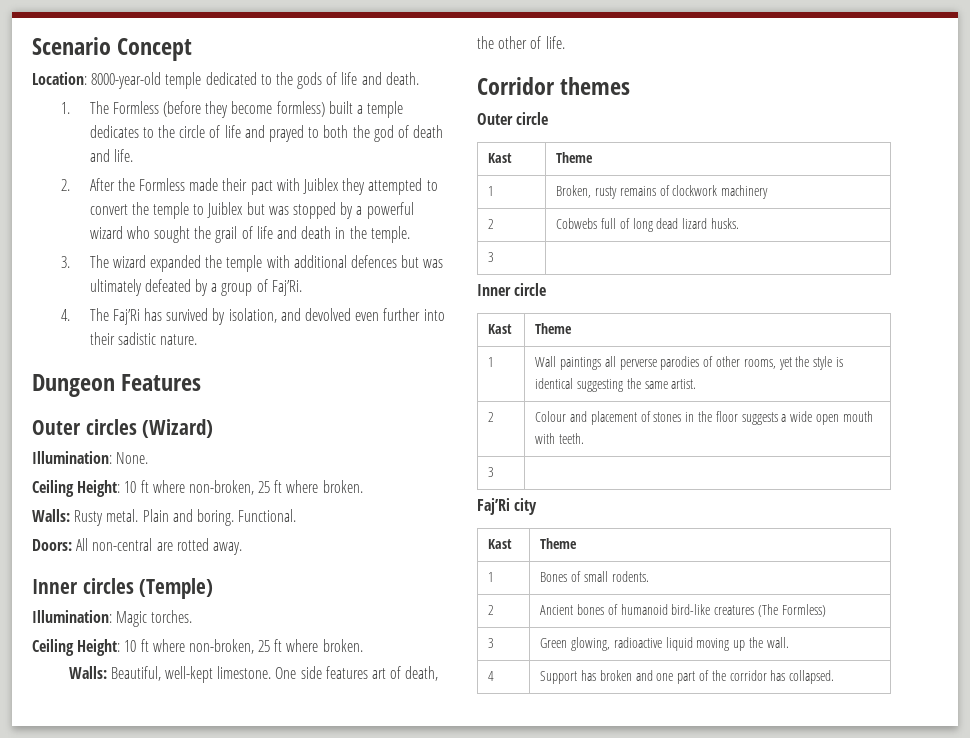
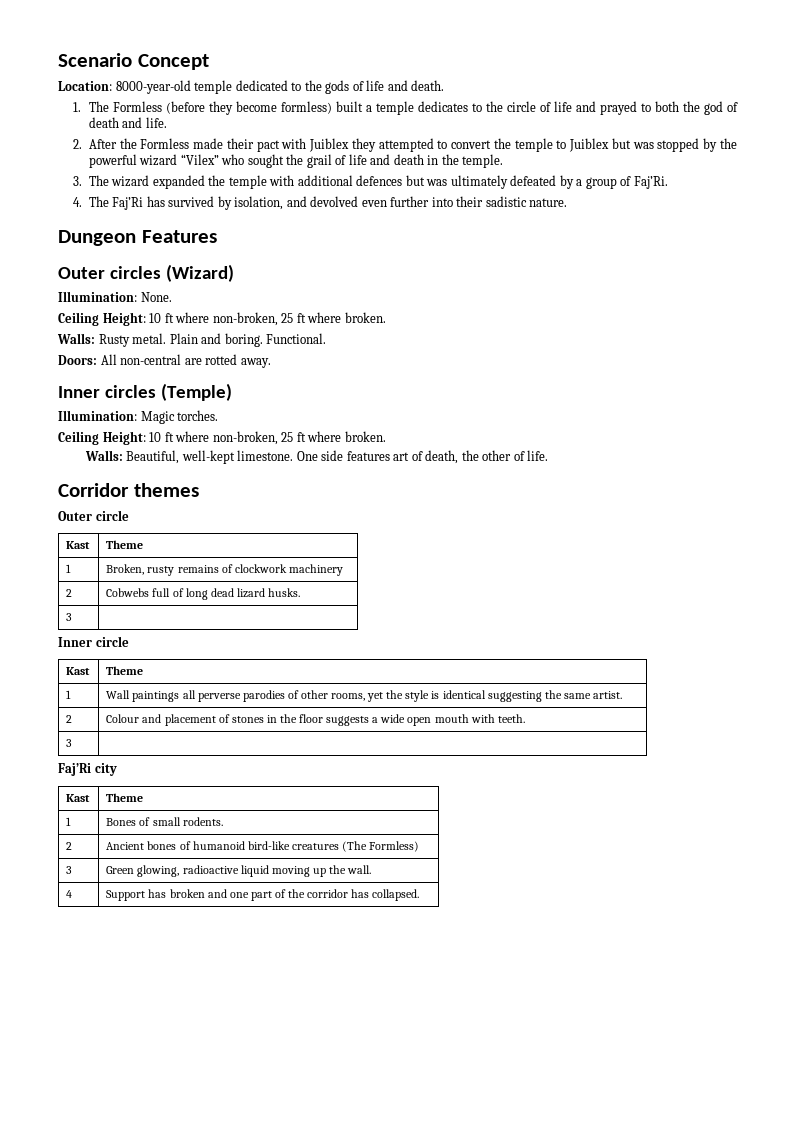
- 2. After the Formless made their pact with Juiblex they attempted to convert the temple to Juiblex but was stopped by a powerful wizard who sought the grail of life and death in the temple.
+ 2. After the Formless made their pact with Juiblex they attempted to convert the temple to Juiblex but was stopped by the powerful wizard “Vilex” who sought the grail of life and death in the temple.

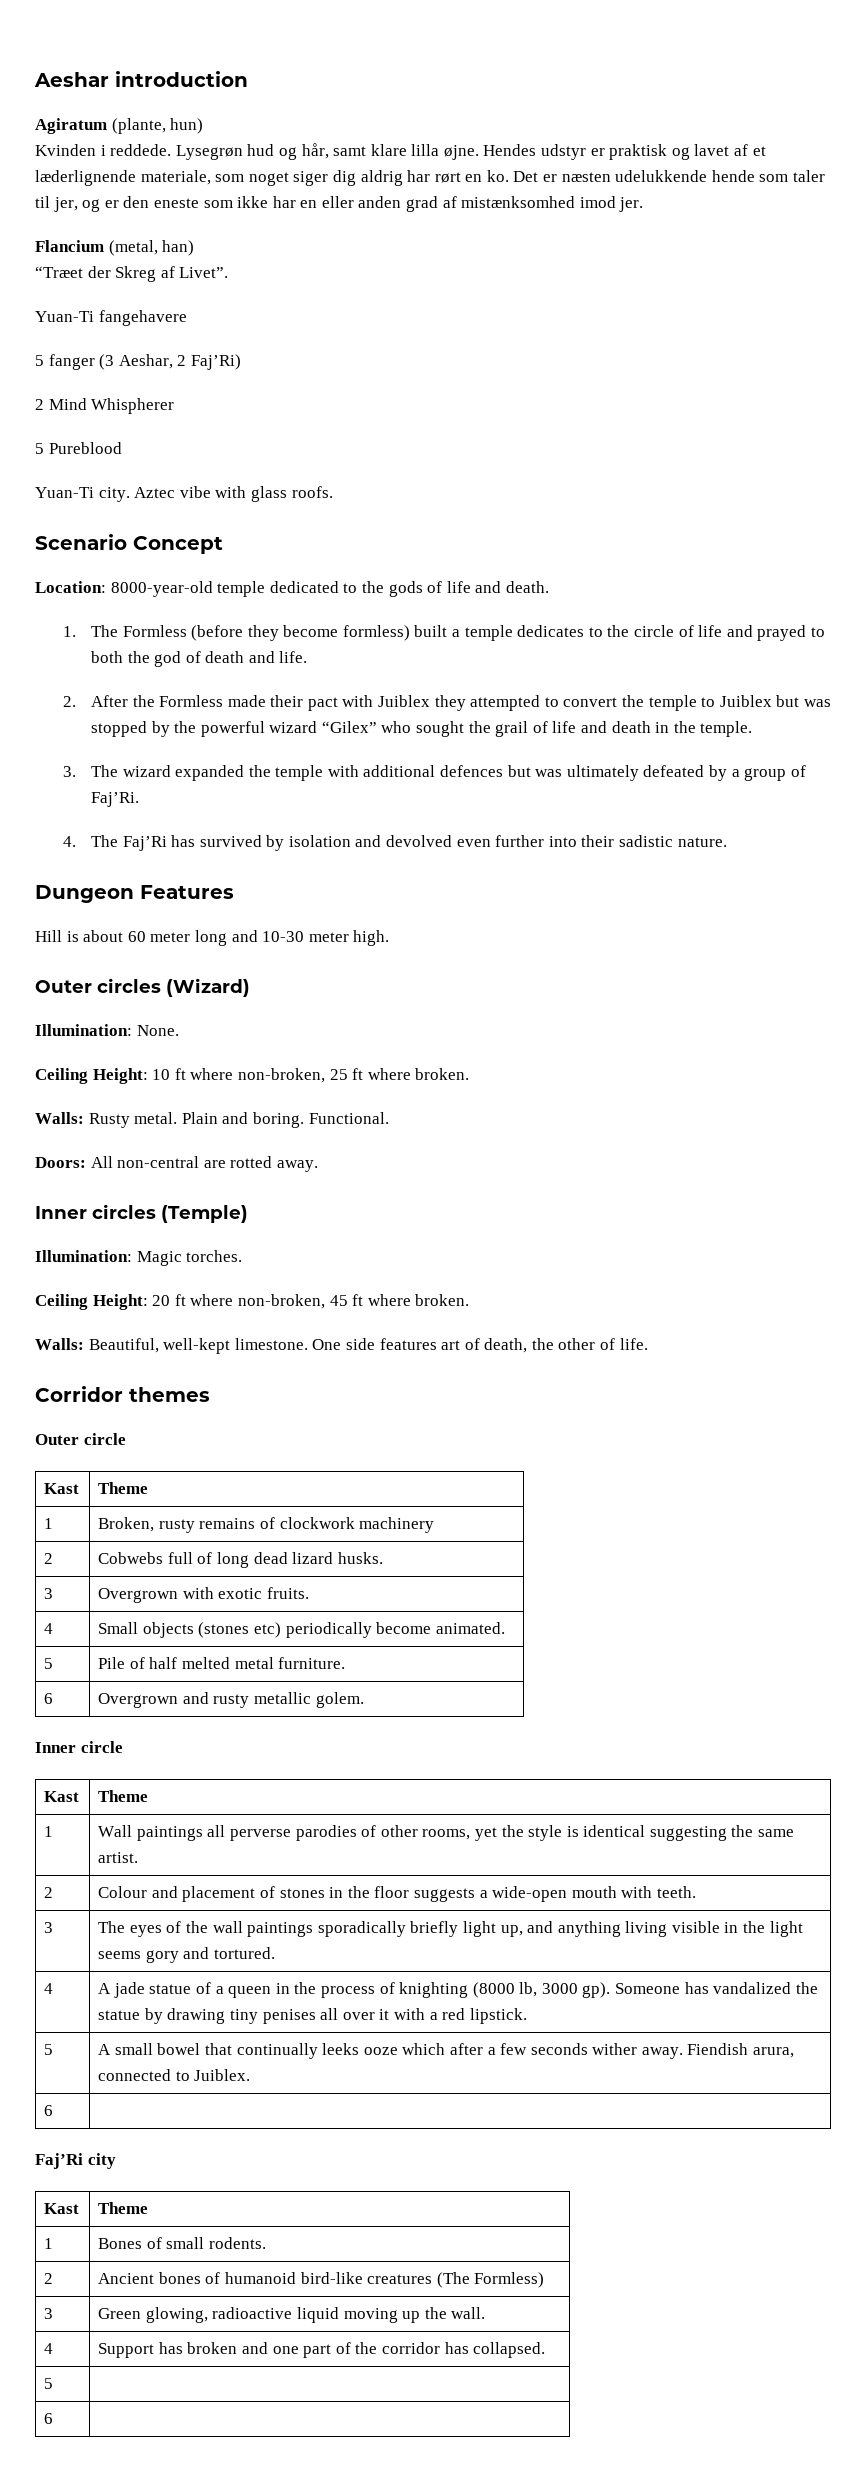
+ Aeshar introduction
+ Agiratum (plante, hun)
+ Kvinden i reddede. Lysegrøn hud og hår, samt klare lilla øjne. Hendes udstyr er praktisk og lavet af et læderlignende materiale, som noget siger dig aldrig har rørt en ko. Det er næsten udelukkende hende som taler til jer, og er den eneste som ikke har en eller anden grad af mistænksomhed imod jer.
+ Flancium (metal, han)
+ “Træet der Skreg af Livet”.
+ Yuan-Ti fangehavere
+ 5 fanger (3 Aeshar, 2 Faj’Ri)
+ 2 Mind Whispherer
+ 5 Pureblood
+ Yuan-Ti city. Aztec vibe with glass roofs.
- 2. After the Formless made their pact with Juiblex they attempted to convert the temple to Juiblex but was stopped by the powerful wizard “Vilex” who sought the grail of life and death in the temple.
+ 2. After the Formless made their pact with Juiblex they attempted to convert the temple to Juiblex but was stopped by the powerful wizard “Gilex” who sought the grail of life and death in the temple.
- 4. The Faj’Ri has survived by isolation, and devolved even further into their sadistic nature.
+ 4. The Faj’Ri has survived by isolation and devolved even further into their sadistic nature.
+ Hill is about 60 meter long and 10-30 meter high.
  Illumination: Magic torches.
- Ceiling Height: 10 ft where non-broken, 25 ft where broken.
+ Ceiling Height: 20 ft where non-broken, 45 ft where broken.
  2 | Cobwebs full of long dead lizard husks.
- 3 |
+ 3 | Overgrown with exotic fruits.
+ 4 | Small objects (stones etc) periodically become animated.
+ 5 | Pile of half melted metal furniture.
+ 6 | Overgrown and rusty metallic golem.
- 2 | Colour and placement of stones in the floor suggests a wide open mouth with teeth.
- 3 |
+ 2 | Colour and placement of stones in the floor suggests a wide-open mouth with teeth.
+ 3 | The eyes of the wall paintings sporadically briefly light up, and anything living visible in the light seems gory and tortured.
+ 4 | A jade statue of a queen in the process of knighting (8000 lb, 3000 gp). Someone has vandalized the statue by drawing tiny penises all over it with a red lipstick.
+ 5 | A small bowel that continually leeks ooze which after a few seconds wither away. Fiendish arura, connected to Juiblex.
+ 6 |
  4 | Support has broken and one part of the corridor has collapsed.
+ 5 |
+ 6 |

